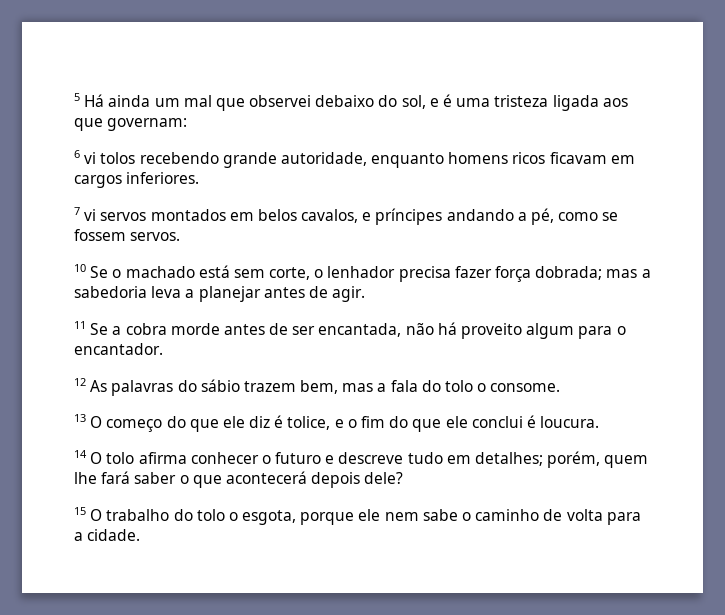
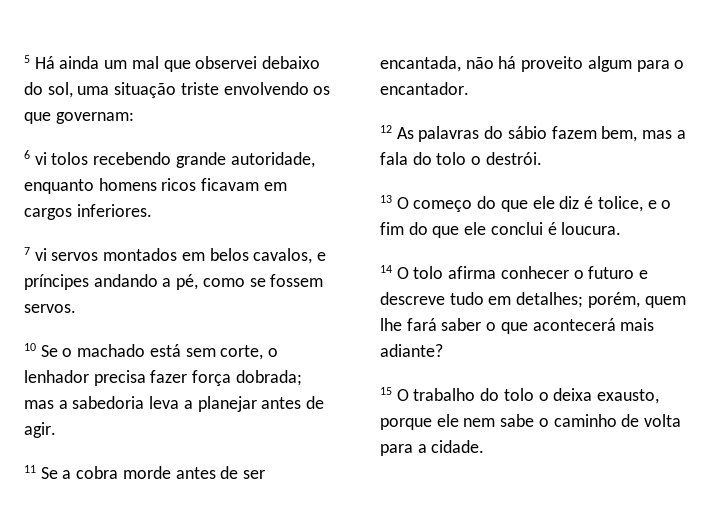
- 5 Há ainda um mal que observei debaixo do sol, e é uma tristeza ligada aos que governam:
+ 5 Há ainda um mal que observei debaixo do sol, uma situação triste envolvendo os que governam:
- 12 As palavras do sábio trazem bem, mas a fala do tolo o consome.
+ 12 As palavras do sábio fazem bem, mas a fala do tolo o destrói.
- 14 O tolo afirma conhecer o futuro e descreve tudo em detalhes; porém, quem lhe fará saber o que acontecerá depois dele?
+ 14 O tolo afirma conhecer o futuro e descreve tudo em detalhes; porém, quem lhe fará saber o que acontecerá mais adiante?
- 15 O trabalho do tolo o esgota, porque ele nem sabe o caminho de volta para a cidade.
+ 15 O trabalho do tolo o deixa exausto, porque ele nem sabe o caminho de volta para a cidade.

